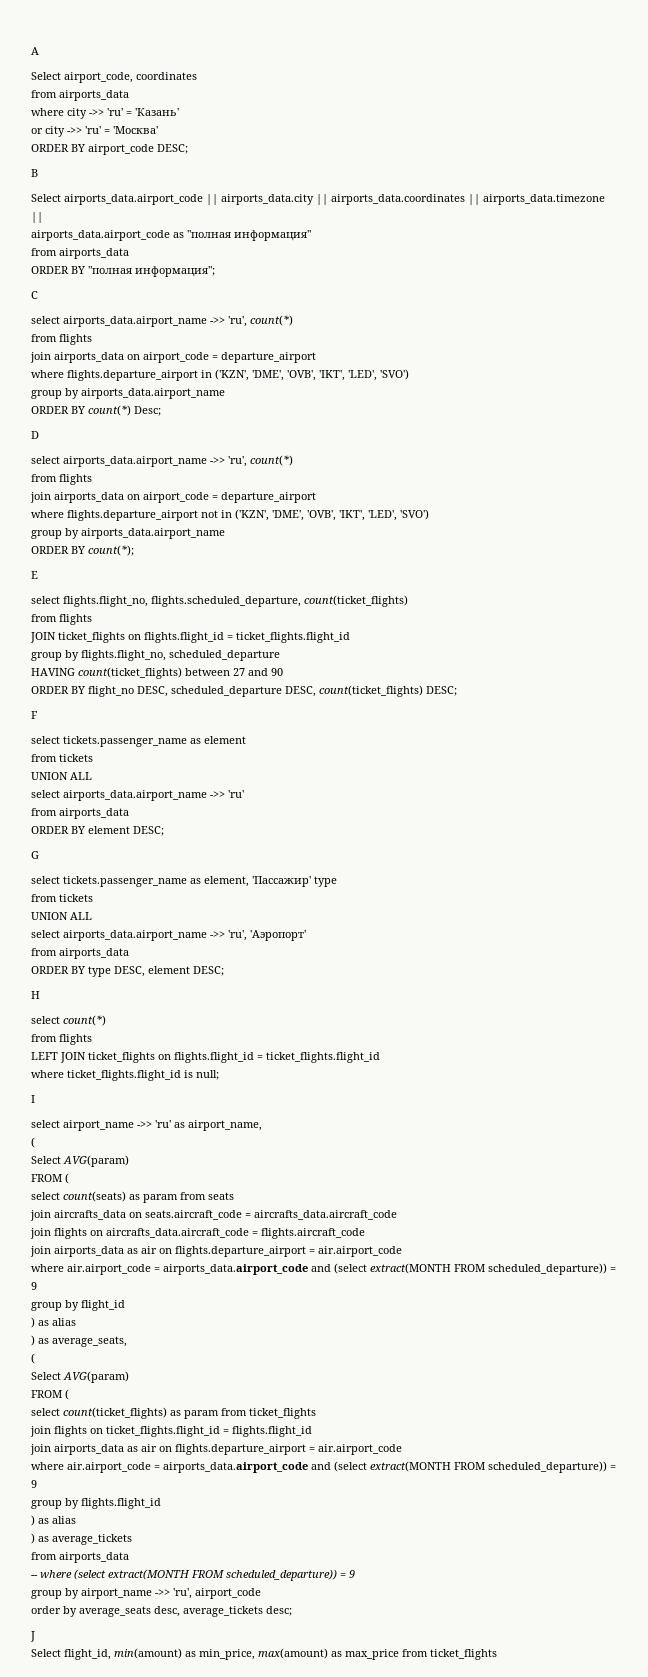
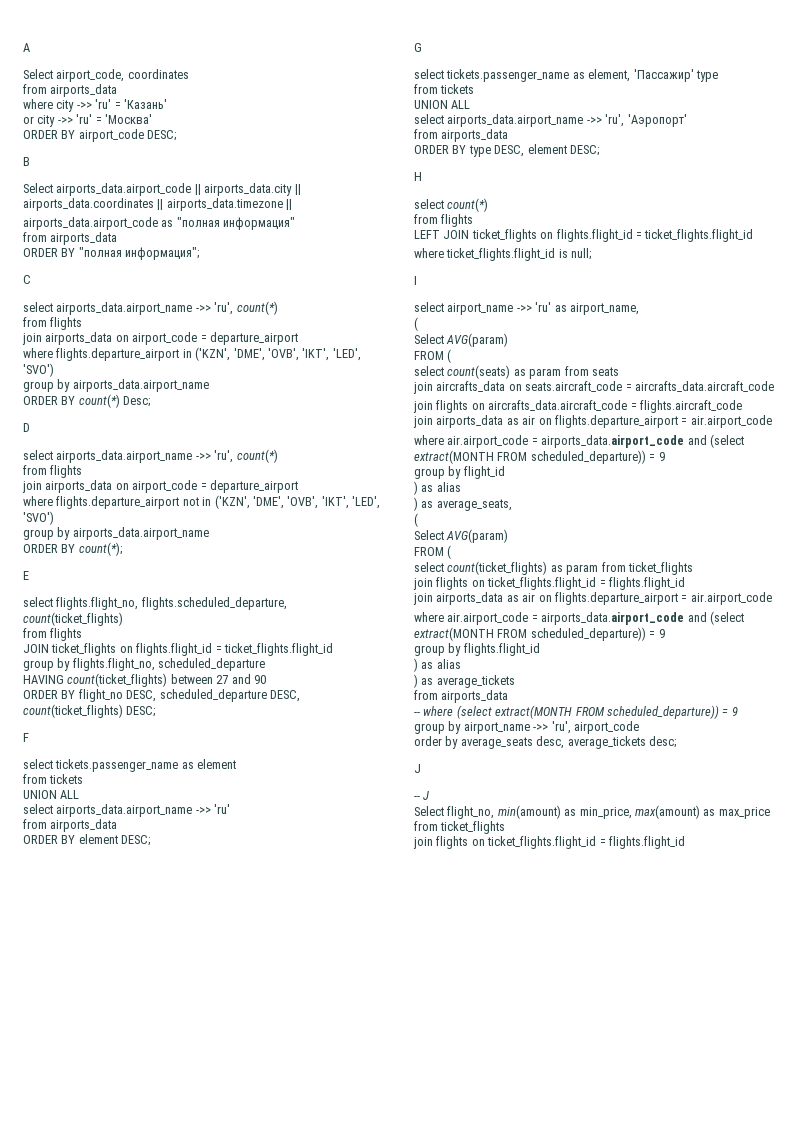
- Select flight_id, min(amount) as min_price, max(amount) as max_price from ticket_flights
+ -- J
+ Select flight_no, min(amount) as min_price, max(amount) as max_price from ticket_flights
+ join flights on ticket_flights.flight_id = flights.flight_id

